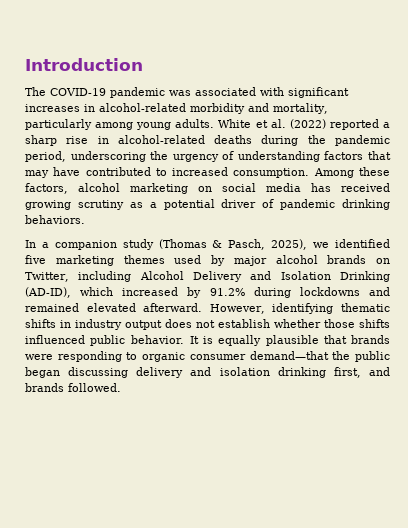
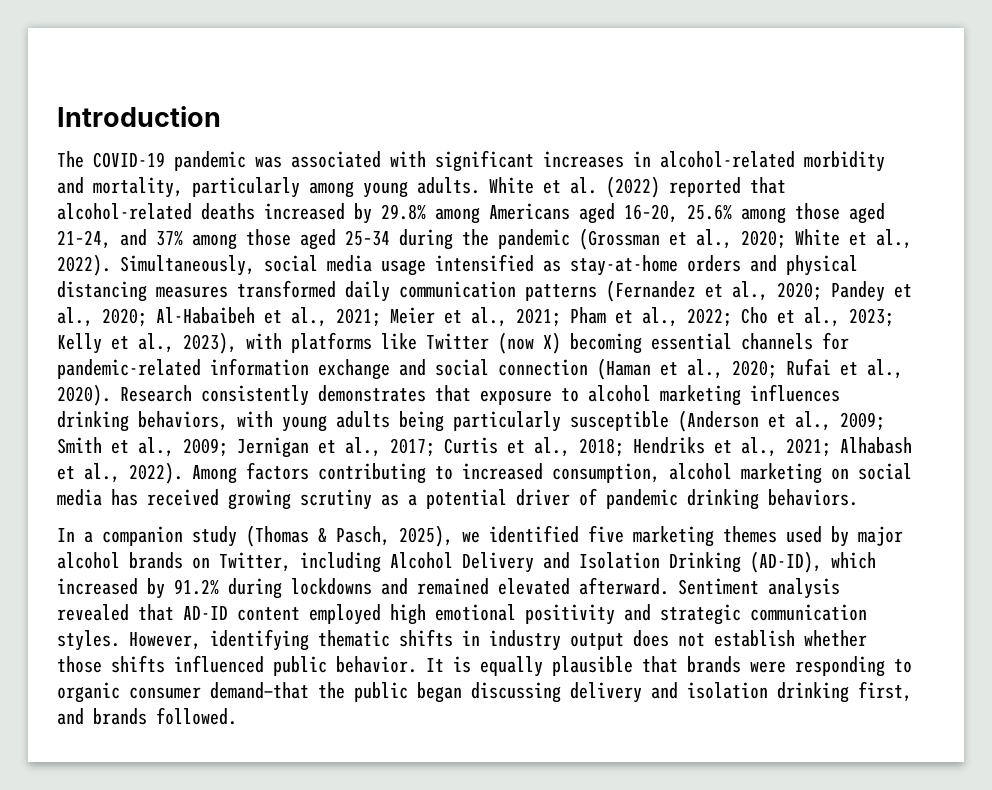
- White et al. (2022) reported a sharp rise in alcohol-related deaths during the pandemic period, underscoring the urgency of understanding factors that may have contributed to increased consumption. Among these factors, alcohol marketing on social media has received growing scrutiny as a potential driver of pandemic drinking behaviors.
+ White et al. (2022) reported that alcohol-related deaths increased by 29.8% among Americans aged 16–20, 25.6% among those aged 21–24, and 37% among those aged 25–34 during the pandemic (Grossman et al., 2020; White et al., 2022). Simultaneously, social media usage intensified as stay-at-home orders and physical distancing measures transformed daily communication patterns (Fernandez et al., 2020; Pandey et al., 2020; Al-Habaibeh et al., 2021; Meier et al., 2021; Pham et al., 2022; Cho et al., 2023; Kelly et al., 2023), with platforms like Twitter (now X) becoming essential channels for pandemic-related information exchange and social connection (Haman et al., 2020; Rufai et al., 2020). Research consistently demonstrates that exposure to alcohol marketing influences drinking behaviors, with young adults being particularly susceptible (Anderson et al., 2009; Smith et al., 2009; Jernigan et al., 2017; Curtis et al., 2018; Hendriks et al., 2021; Alhabash et al., 2022). Among factors contributing to increased consumption, alcohol marketing on social media has received growing scrutiny as a potential driver of pandemic drinking behaviors.
+ Sentiment analysis revealed that AD-ID content employed high emotional positivity and strategic communication styles.

